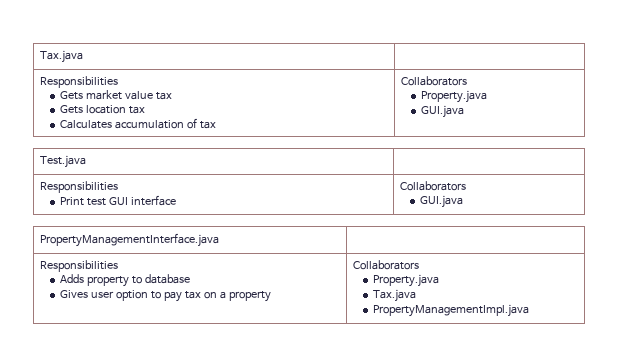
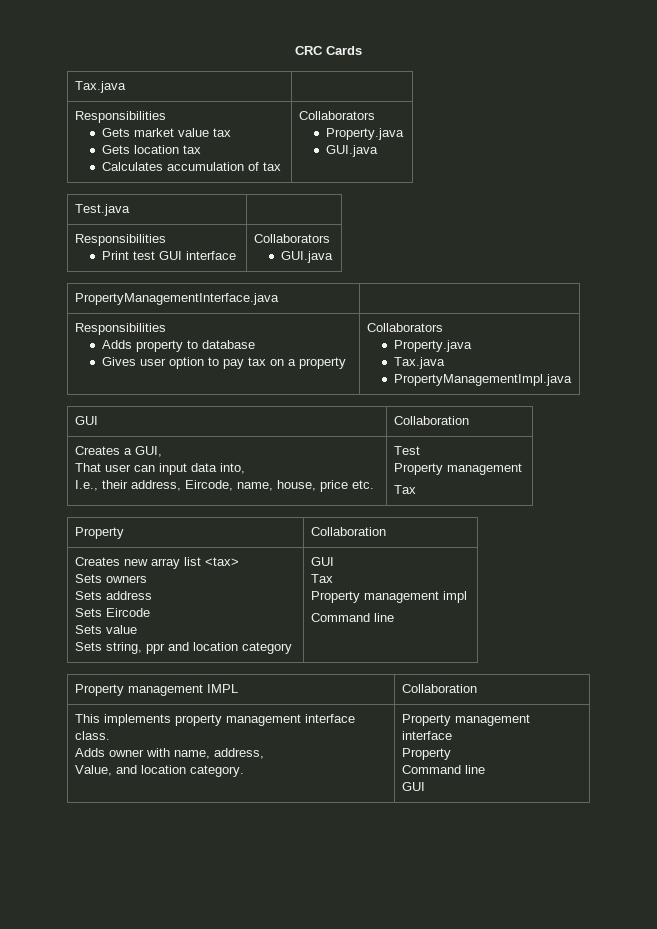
+ CRC Cards
+ GUI | Collaboration
+ Creates a GUI,
+ That user can input data into,
+ I.e., their address, Eircode, name, house, price etc. | Test
+ Property management
+ Tax
+ Property | Collaboration
+ Creates new array list <tax>
+ Sets owners
+ Sets address
+ Sets Eircode
+ Sets value
+ Sets string, ppr and location category | GUI
+ Tax
+ Property management impl
+ Command line
+ Property management IMPL | Collaboration
+ This implements property management interface class.
+ Adds owner with name, address,
+ Value, and location category. | Property management interface
+ Property
+ Command line
+ GUI

